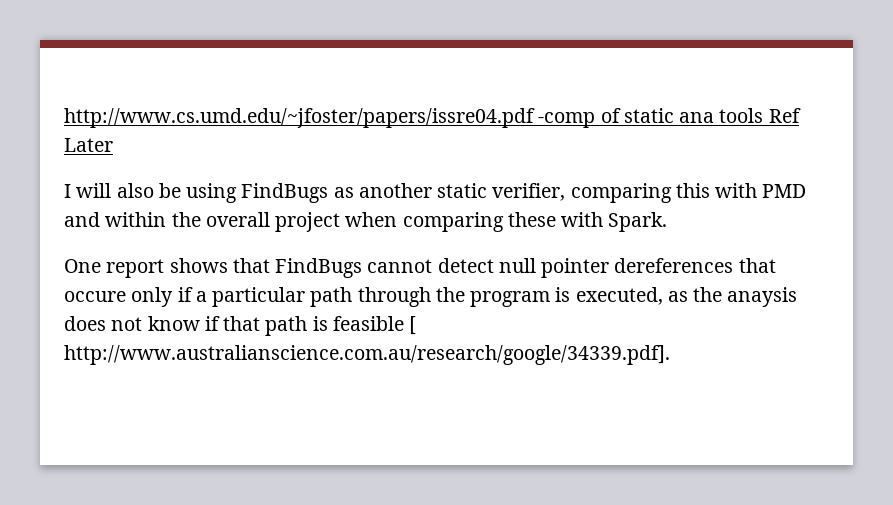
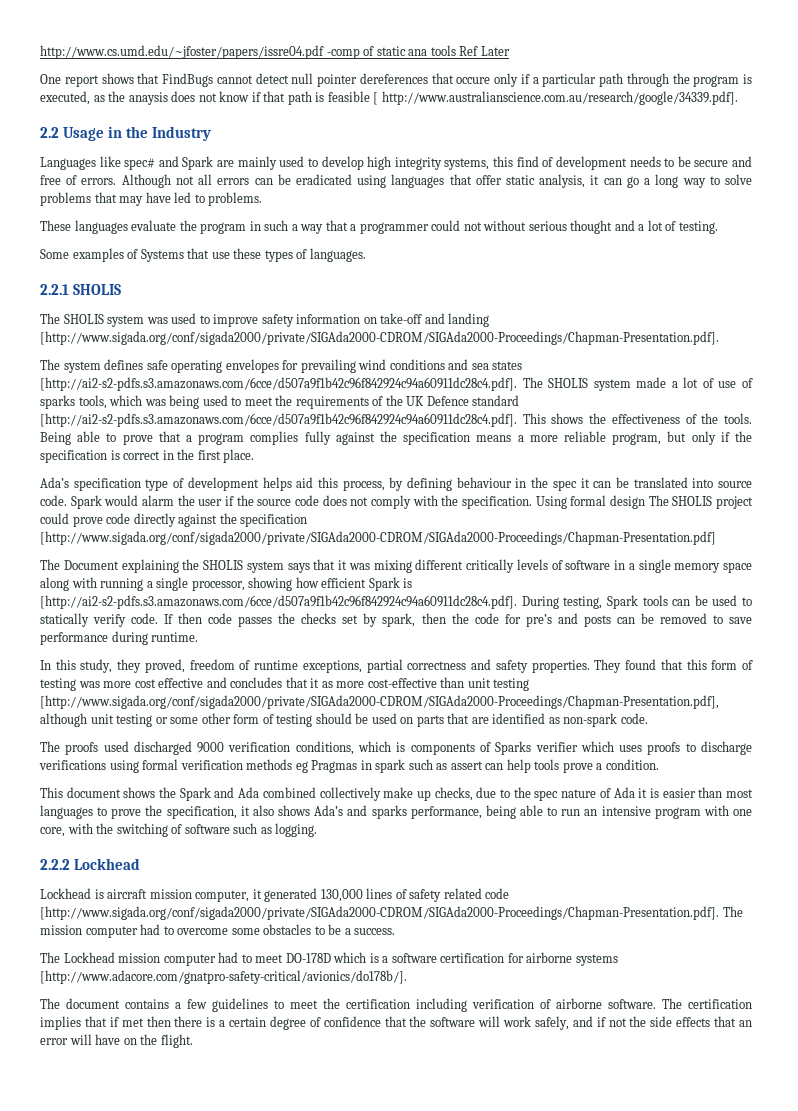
- I will also be using FindBugs as another static verifier, comparing this with PMD and within the overall project when comparing these with Spark.
+ 2.2 Usage in the Industry
+ Languages like spec# and Spark are mainly used to develop high integrity systems, this find of development needs to be secure and free of errors. Although not all errors can be eradicated using languages that offer static analysis, it can go a long way to solve problems that may have led to problems.
+ These languages evaluate the program in such a way that a programmer could not without serious thought and a lot of testing.
+ Some examples of Systems that use these types of languages.
+ 2.2.1 SHOLIS
+ The SHOLIS system was used to improve safety information on take-off and landing [http://www.sigada.org/conf/sigada2000/private/SIGAda2000-CDROM/SIGAda2000-Proceedings/Chapman-Presentation.pdf].
+ The system defines safe operating envelopes for prevailing wind conditions and sea states [http://ai2-s2-pdfs.s3.amazonaws.com/6cce/d507a9f1b42c96f842924c94a60911dc28c4.pdf]. The SHOLIS system made a lot of use of sparks tools, which was being used to meet the requirements of the UK Defence standard [http://ai2-s2-pdfs.s3.amazonaws.com/6cce/d507a9f1b42c96f842924c94a60911dc28c4.pdf]. This shows the effectiveness of the tools. Being able to prove that a program complies fully against the specification means a more reliable program, but only if the specification is correct in the first place.
+ Ada’s specification type of development helps aid this process, by defining behaviour in the spec it can be translated into source code. Spark would alarm the user if the source code does not comply with the specification. Using formal design The SHOLIS project could prove code directly against the specification [http://www.sigada.org/conf/sigada2000/private/SIGAda2000-CDROM/SIGAda2000-Proceedings/Chapman-Presentation.pdf]
+ The Document explaining the SHOLIS system says that it was mixing different critically levels of software in a single memory space along with running a single processor, showing how efficient Spark is [http://ai2-s2-pdfs.s3.amazonaws.com/6cce/d507a9f1b42c96f842924c94a60911dc28c4.pdf]. During testing, Spark tools can be used to statically verify code. If then code passes the checks set by spark, then the code for pre’s and posts can be removed to save performance during runtime.
+ In this study, they proved, freedom of runtime exceptions, partial correctness and safety properties. They found that this form of testing was more cost effective and concludes that it as more cost-effective than unit testing [http://www.sigada.org/conf/sigada2000/private/SIGAda2000-CDROM/SIGAda2000-Proceedings/Chapman-Presentation.pdf], although unit testing or some other form of testing should be used on parts that are identified as non-spark code.
+ The proofs used discharged 9000 verification conditions, which is components of Sparks verifier which uses proofs to discharge verifications using formal verification methods eg Pragmas in spark such as assert can help tools prove a condition.
+ This document shows the Spark and Ada combined collectively make up checks, due to the spec nature of Ada it is easier than most languages to prove the specification, it also shows Ada’s and sparks performance, being able to run an intensive program with one core, with the switching of software such as logging.
+ 2.2.2 Lockhead
+ Lockhead is aircraft mission computer, it generated 130,000 lines of safety related code [http://www.sigada.org/conf/sigada2000/private/SIGAda2000-CDROM/SIGAda2000-Proceedings/Chapman-Presentation.pdf]. The mission computer had to overcome some obstacles to be a success.
+ The Lockhead mission computer had to meet DO-178D which is a software certification for airborne systems [http://www.adacore.com/gnatpro-safety-critical/avionics/do178b/].
+ The document contains a few guidelines to meet the certification including verification of airborne software. The certification implies that if met then there is a certain degree of confidence that the software will work safely, and if not the side effects that an error will have on the flight.

